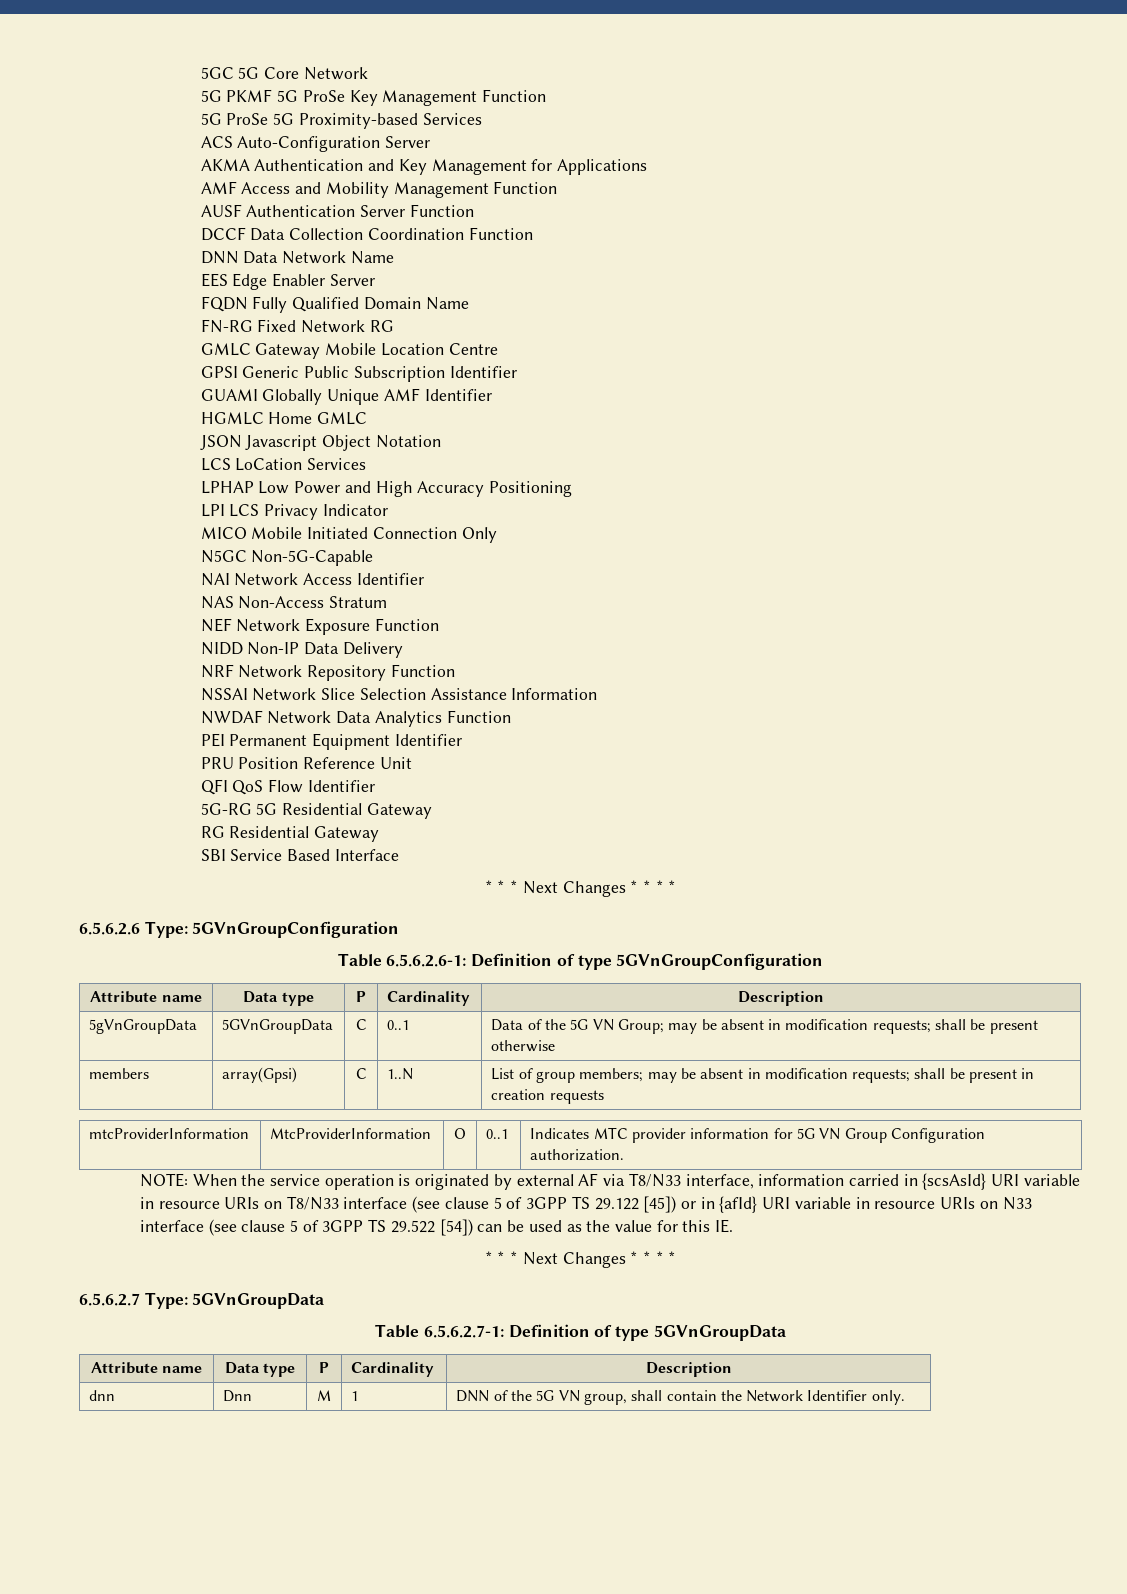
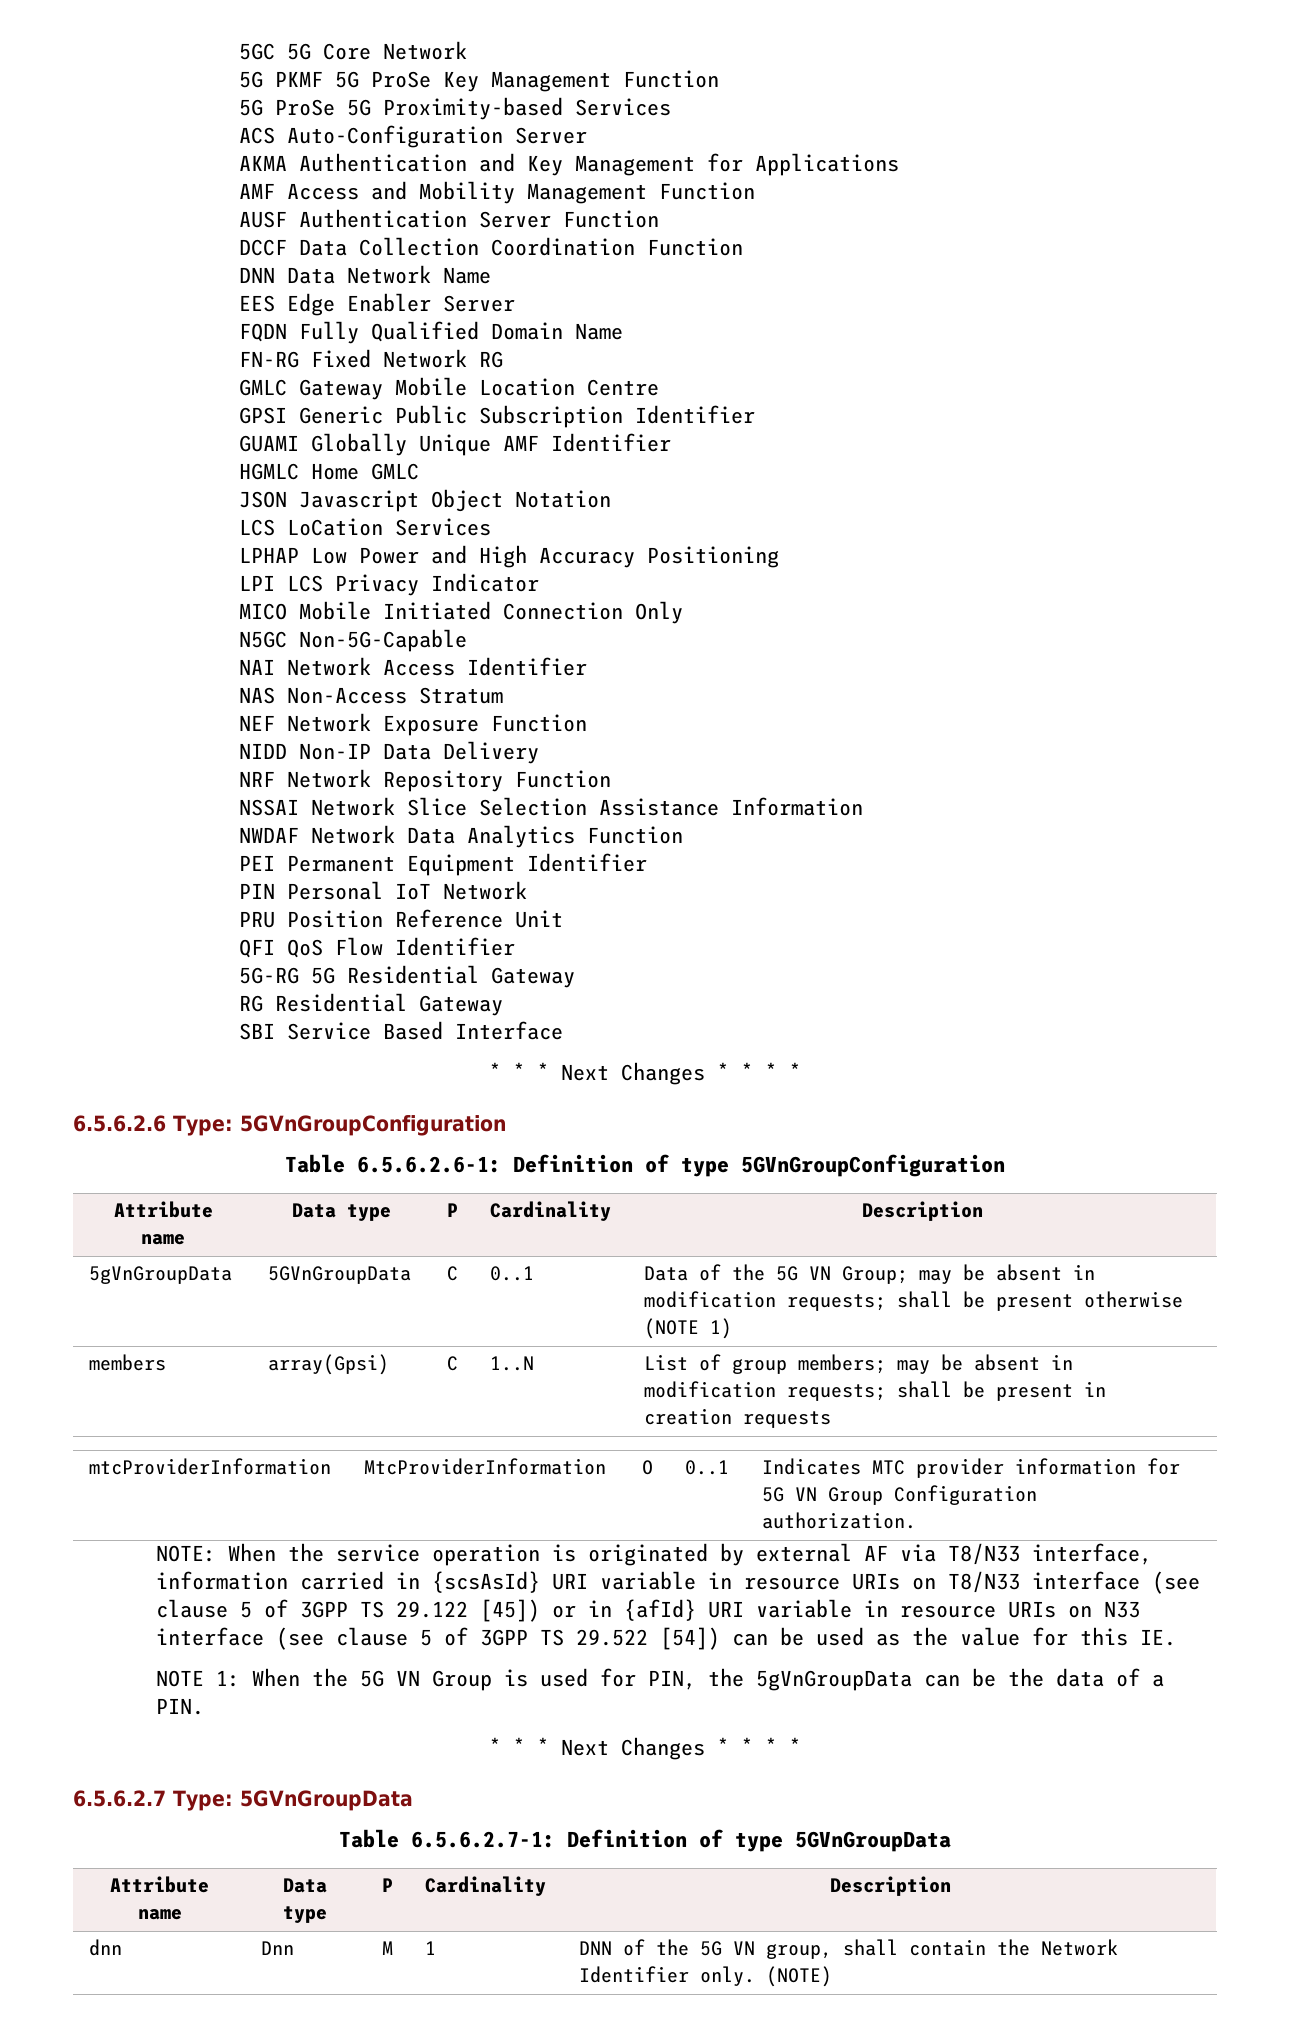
+ PIN Personal IoT Network
- 5gVnGroupData | 5GVnGroupData | C | 0..1 | Data of the 5G VN Group; may be absent in modification requests; shall be present otherwise
+ 5gVnGroupData | 5GVnGroupData | C | 0..1 | Data of the 5G VN Group; may be absent in modification requests; shall be present otherwise (NOTE 1)
+ NOTE 1: When the 5G VN Group is used for PIN, the 5gVnGroupData can be the data of a PIN.
- dnn | Dnn | M | 1 | DNN of the 5G VN group, shall contain the Network Identifier only.
+ dnn | Dnn | M | 1 | DNN of the 5G VN group, shall contain the Network Identifier only. (NOTE)

